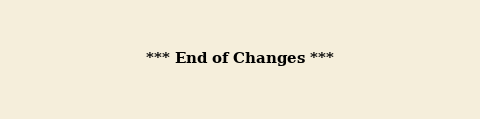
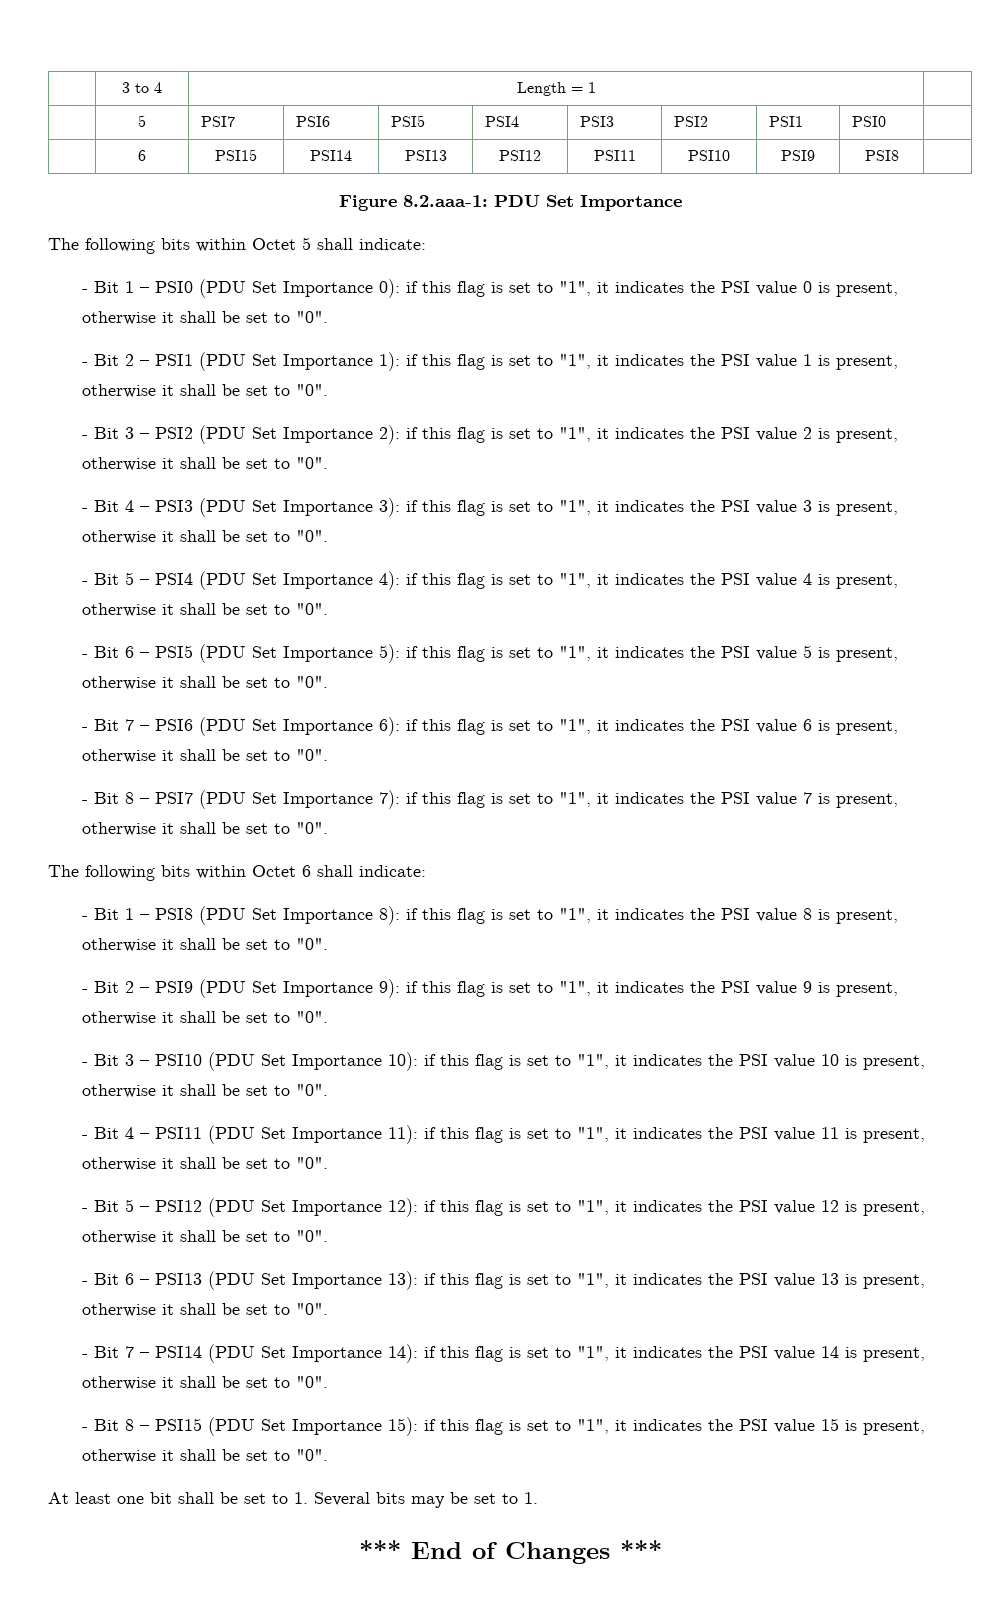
+ | 3 to 4 | Length = 1 |
+ | 5 | PSI7 | PSI6 | PSI5 | PSI4 | PSI3 | PSI2 | PSI1 | PSI0 |
+ | 6 | PSI15 | PSI14 | PSI13 | PSI12 | PSI11 | PSI10 | PSI9 | PSI8 |
+ Figure 8.2.aaa-1: PDU Set Importance
+ The following bits within Octet 5 shall indicate:
+ - Bit 1 – PSI0 (PDU Set Importance 0): if this flag is set to "1", it indicates the PSI value 0 is present, otherwise it shall be set to "0".
+ - Bit 2 – PSI1 (PDU Set Importance 1): if this flag is set to "1", it indicates the PSI value 1 is present, otherwise it shall be set to "0".
+ - Bit 3 – PSI2 (PDU Set Importance 2): if this flag is set to "1", it indicates the PSI value 2 is present, otherwise it shall be set to "0".
+ - Bit 4 – PSI3 (PDU Set Importance 3): if this flag is set to "1", it indicates the PSI value 3 is present, otherwise it shall be set to "0".
+ - Bit 5 – PSI4 (PDU Set Importance 4): if this flag is set to "1", it indicates the PSI value 4 is present, otherwise it shall be set to "0".
+ - Bit 6 – PSI5 (PDU Set Importance 5): if this flag is set to "1", it indicates the PSI value 5 is present, otherwise it shall be set to "0".
+ - Bit 7 – PSI6 (PDU Set Importance 6): if this flag is set to "1", it indicates the PSI value 6 is present, otherwise it shall be set to "0".
+ - Bit 8 – PSI7 (PDU Set Importance 7): if this flag is set to "1", it indicates the PSI value 7 is present, otherwise it shall be set to "0".
+ The following bits within Octet 6 shall indicate:
+ - Bit 1 – PSI8 (PDU Set Importance 8): if this flag is set to "1", it indicates the PSI value 8 is present, otherwise it shall be set to "0".
+ - Bit 2 – PSI9 (PDU Set Importance 9): if this flag is set to "1", it indicates the PSI value 9 is present, otherwise it shall be set to "0".
+ - Bit 3 – PSI10 (PDU Set Importance 10): if this flag is set to "1", it indicates the PSI value 10 is present, otherwise it shall be set to "0".
+ - Bit 4 – PSI11 (PDU Set Importance 11): if this flag is set to "1", it indicates the PSI value 11 is present, otherwise it shall be set to "0".
+ - Bit 5 – PSI12 (PDU Set Importance 12): if this flag is set to "1", it indicates the PSI value 12 is present, otherwise it shall be set to "0".
+ - Bit 6 – PSI13 (PDU Set Importance 13): if this flag is set to "1", it indicates the PSI value 13 is present, otherwise it shall be set to "0".
+ - Bit 7 – PSI14 (PDU Set Importance 14): if this flag is set to "1", it indicates the PSI value 14 is present, otherwise it shall be set to "0".
+ - Bit 8 – PSI15 (PDU Set Importance 15): if this flag is set to "1", it indicates the PSI value 15 is present, otherwise it shall be set to "0".
+ At least one bit shall be set to 1. Several bits may be set to 1.

